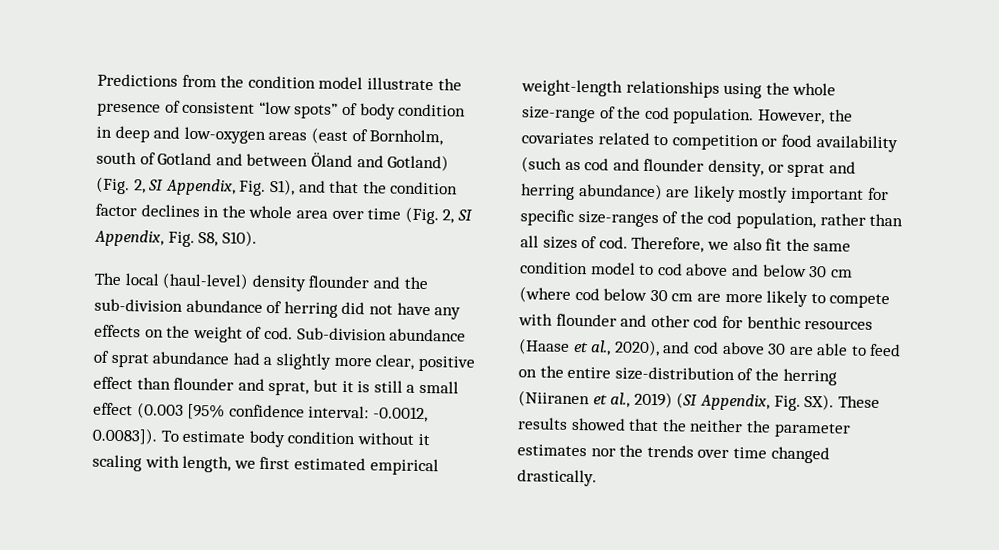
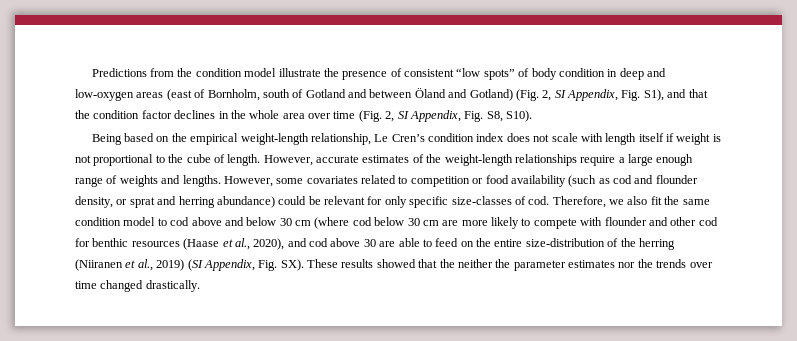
- The local (haul-level) density flounder and the sub-division abundance of herring did not have any effects on the weight of cod. Sub-division abundance of sprat abundance had a slightly more clear, positive effect than flounder and sprat, but it is still a small effect (0.003 [95% confidence interval: -0.0012, 0.0083]). To estimate body condition without it scaling with length, we first estimated empirical weight-length relationships using the whole size-range of the cod population. However, the covariates related to competition or food availability (such as cod and flounder density, or sprat and herring abundance) are likely mostly important for specific size-ranges of the cod population, rather than all sizes of cod.
+ Being based on the empirical weight-length relationship, Le Cren’s condition index does not scale with length itself if weight is not proportional to the cube of length. However, accurate estimates of the weight-length relationships require a large enough range of weights and lengths. However, some covariates related to competition or food availability (such as cod and flounder density, or sprat and herring abundance) could be relevant for only specific size-classes of cod.

